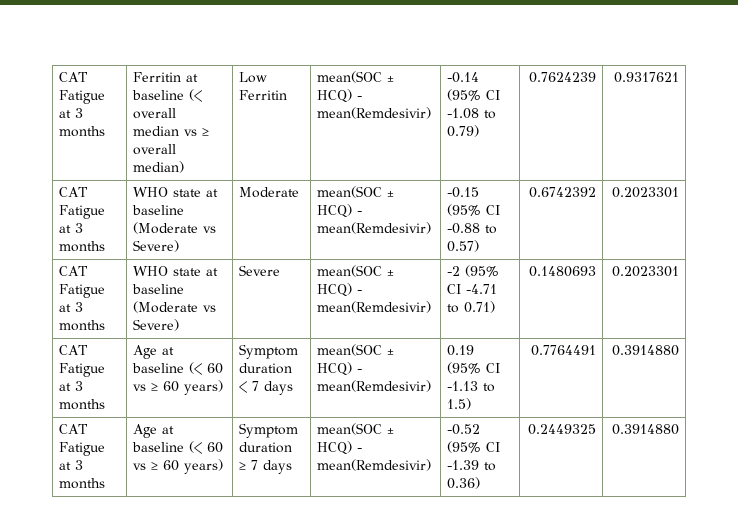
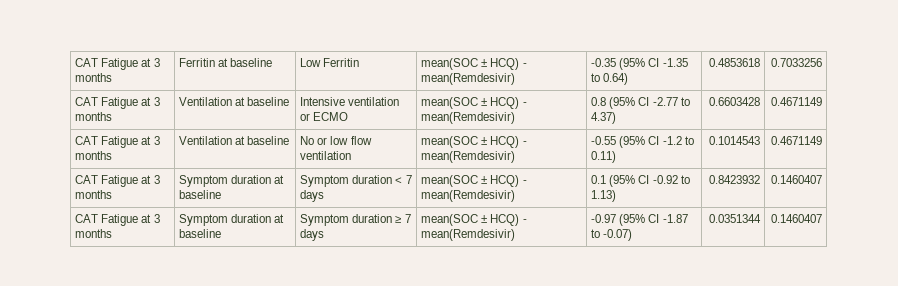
- CAT Fatigue at 3 months | Ferritin at baseline (< overall median vs ≥ overall median) | Low Ferritin | mean(SOC ± HCQ) - mean(Remdesivir) | -0.14 (95% CI -1.08 to 0.79) | 0.7624239 | 0.9317621
- CAT Fatigue at 3 months | WHO state at baseline (Moderate vs Severe) | Moderate | mean(SOC ± HCQ) - mean(Remdesivir) | -0.15 (95% CI -0.88 to 0.57) | 0.6742392 | 0.2023301
- CAT Fatigue at 3 months | WHO state at baseline (Moderate vs Severe) | Severe | mean(SOC ± HCQ) - mean(Remdesivir) | -2 (95% CI -4.71 to 0.71) | 0.1480693 | 0.2023301
- CAT Fatigue at 3 months | Age at baseline (< 60 vs ≥ 60 years) | Symptom duration < 7 days | mean(SOC ± HCQ) - mean(Remdesivir) | 0.19 (95% CI -1.13 to 1.5) | 0.7764491 | 0.3914880
- CAT Fatigue at 3 months | Age at baseline (< 60 vs ≥ 60 years) | Symptom duration ≥ 7 days | mean(SOC ± HCQ) - mean(Remdesivir) | -0.52 (95% CI -1.39 to 0.36) | 0.2449325 | 0.3914880
+ CAT Fatigue at 3 months | Ferritin at baseline | Low Ferritin | mean(SOC ± HCQ) - mean(Remdesivir) | -0.35 (95% CI -1.35 to 0.64) | 0.4853618 | 0.7033256
+ CAT Fatigue at 3 months | Ventilation at baseline | Intensive ventilation or ECMO | mean(SOC ± HCQ) - mean(Remdesivir) | 0.8 (95% CI -2.77 to 4.37) | 0.6603428 | 0.4671149
+ CAT Fatigue at 3 months | Ventilation at baseline | No or low flow ventilation | mean(SOC ± HCQ) - mean(Remdesivir) | -0.55 (95% CI -1.2 to 0.11) | 0.1014543 | 0.4671149
+ CAT Fatigue at 3 months | Symptom duration at baseline | Symptom duration < 7 days | mean(SOC ± HCQ) - mean(Remdesivir) | 0.1 (95% CI -0.92 to 1.13) | 0.8423932 | 0.1460407
+ CAT Fatigue at 3 months | Symptom duration at baseline | Symptom duration ≥ 7 days | mean(SOC ± HCQ) - mean(Remdesivir) | -0.97 (95% CI -1.87 to -0.07) | 0.0351344 | 0.1460407

